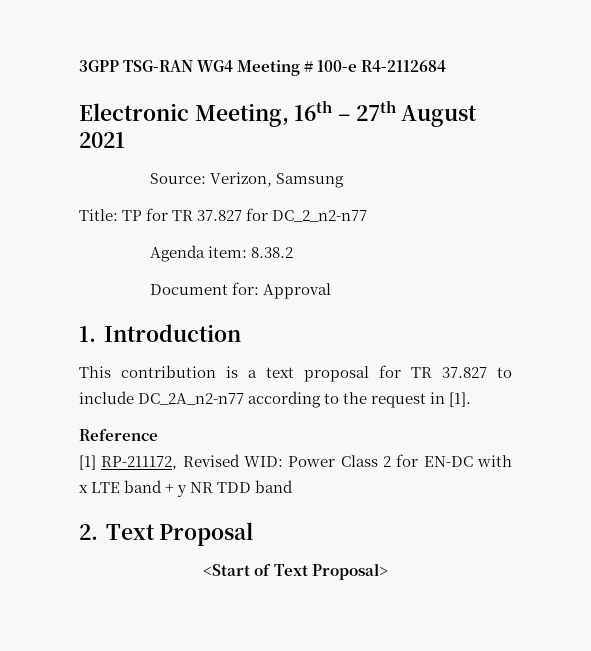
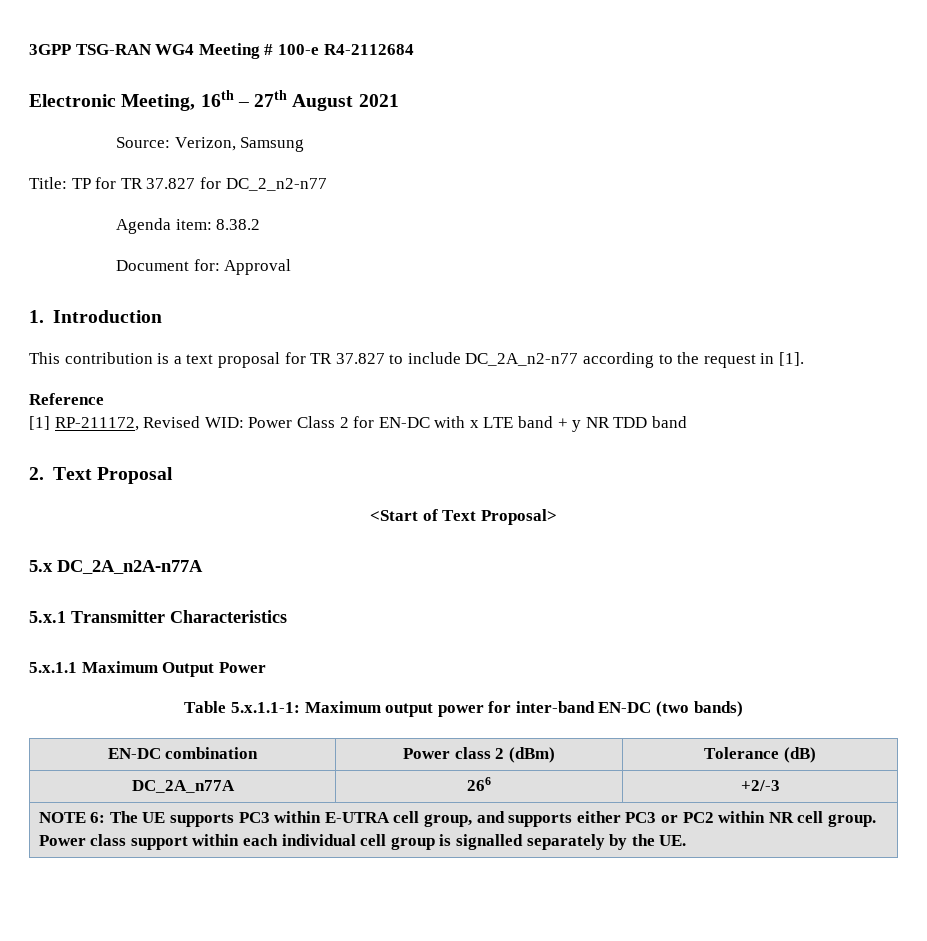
+ 5.x DC_2A_n2A-n77A
+ 5.x.1 Transmitter Characteristics
+ 5.x.1.1 Maximum Output Power
+ Table 5.x.1.1-1: Maximum output power for inter-band EN-DC (two bands)
+ EN-DC combination | Power class 2 (dBm) | Tolerance (dB)
+ DC_2A_n77A | 266 | +2/-3
+ NOTE 6: The UE supports PC3 within E-UTRA cell group, and supports either PC3 or PC2 within NR cell group. Power class support within each individual cell group is signalled separately by the UE.

